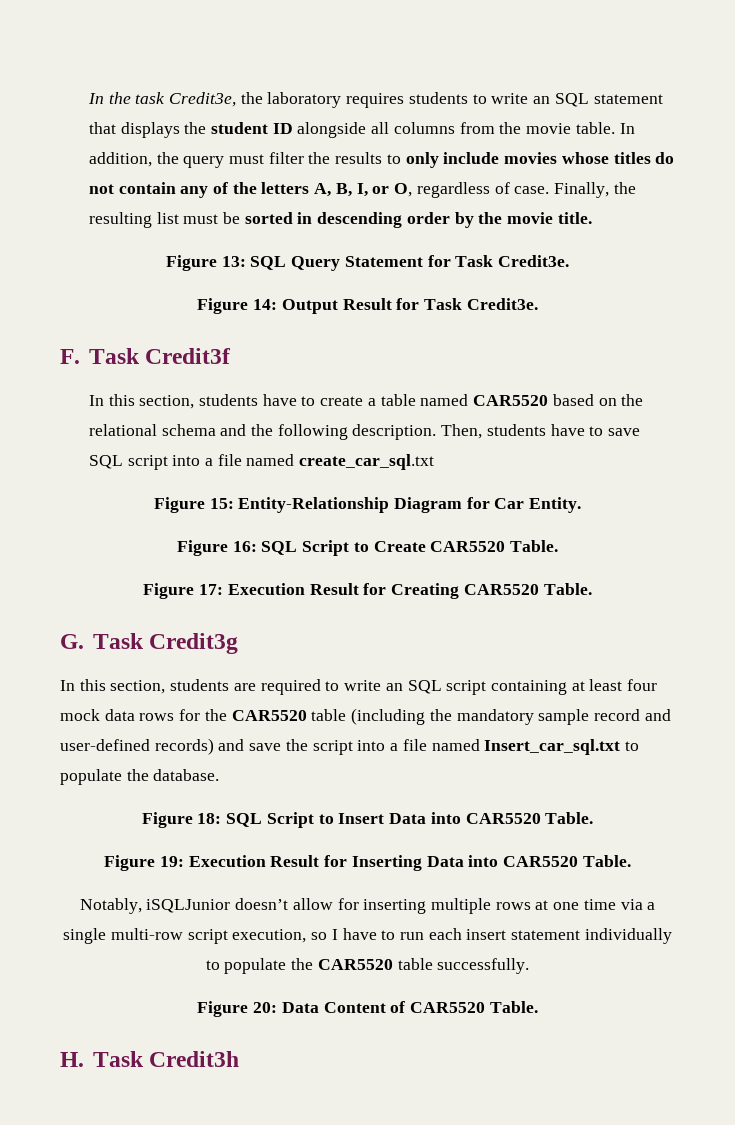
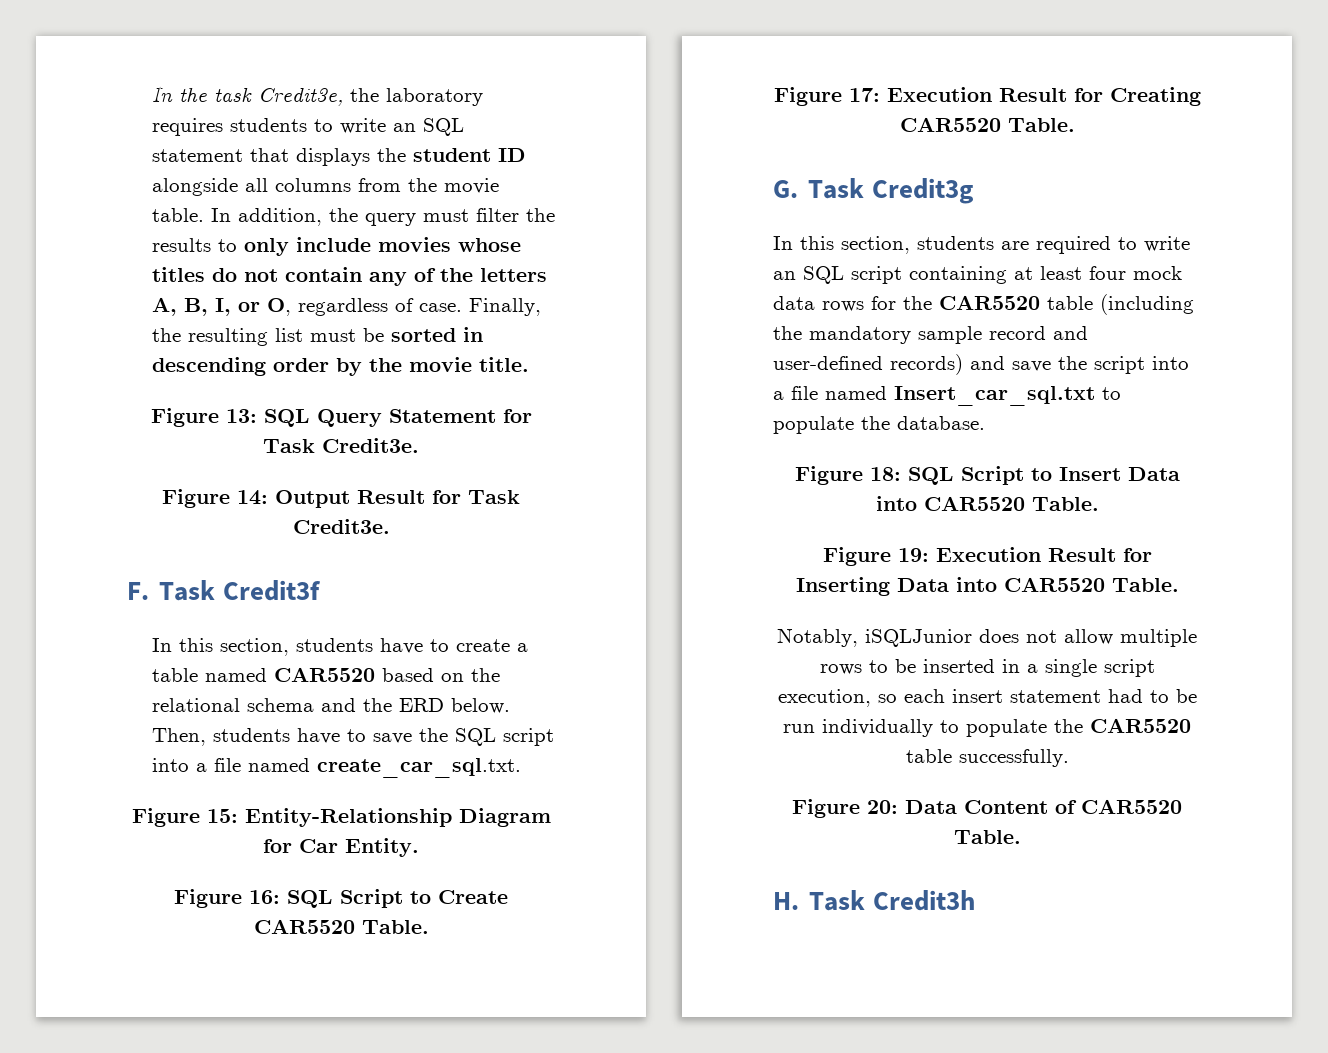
- In this section, students have to create a table named CAR5520 based on the relational schema and the following description.
+ In this section, students have to create a table named CAR5520 based on the relational schema and the ERD below.
- Then, students have to save SQL script into a file named create_car_sql.txt
+ Then, students have to save the SQL script into a file named create_car_sql.txt.
- Notably, iSQLJunior doesn’t allow for inserting multiple rows at one time via a single multi-row script execution, so I have to run each insert statement individually to populate the CAR5520 table successfully.
+ Notably, iSQLJunior does not allow multiple rows to be inserted in a single script execution, so each insert statement had to be run individually to populate the CAR5520 table successfully.

